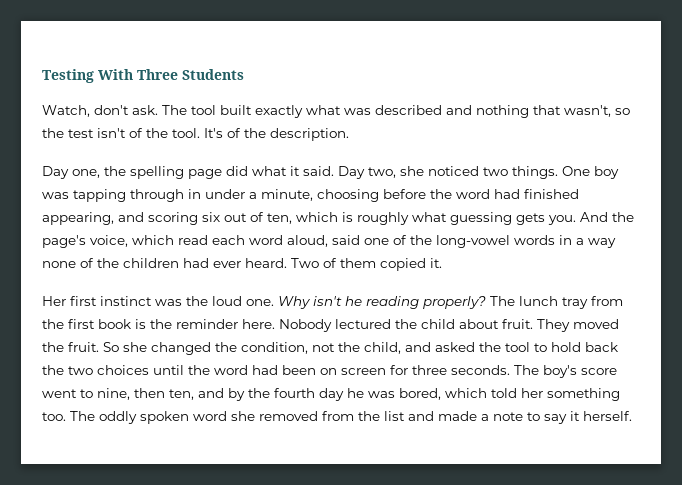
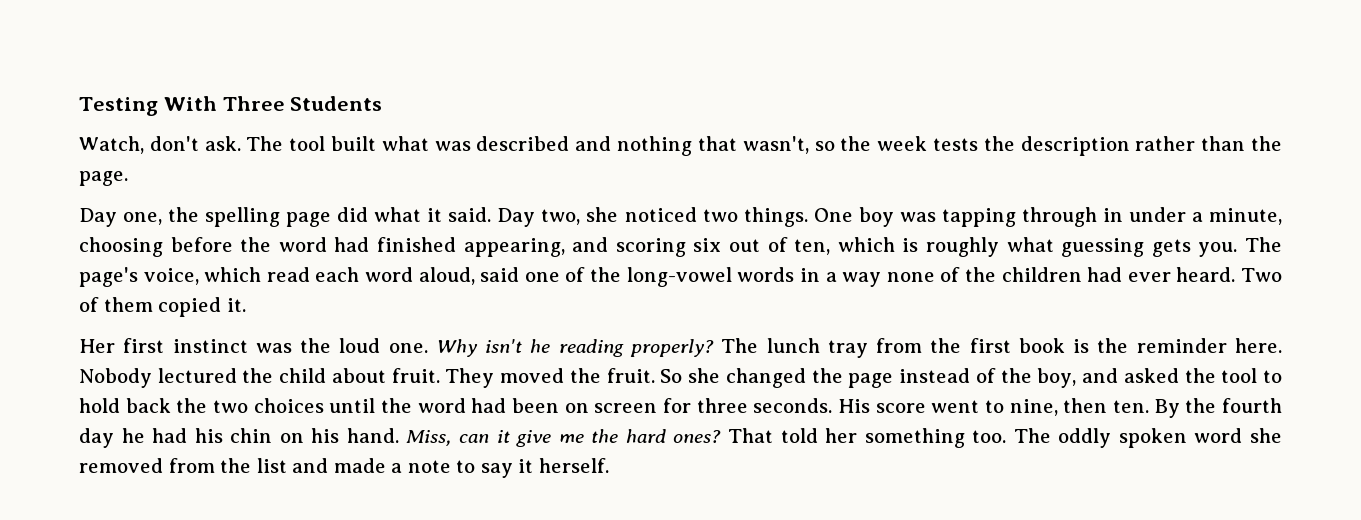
- The tool built exactly what was described and nothing that wasn't, so the test isn't of the tool. It's of the description.
+ The tool built what was described and nothing that wasn't, so the week tests the description rather than the page.
- And the page's voice, which read each word aloud, said one of the long-vowel words in a way none of the children had ever heard.
+ The page's voice, which read each word aloud, said one of the long-vowel words in a way none of the children had ever heard.
- So she changed the condition, not the child, and asked the tool to hold back the two choices until the word had been on screen for three seconds.
+ So she changed the page instead of the boy, and asked the tool to hold back the two choices until the word had been on screen for three seconds.
- The boy's score went to nine, then ten, and by the fourth day he was bored, which told her something too.
+ His score went to nine, then ten. By the fourth day he had his chin on his hand. Miss, can it give me the hard ones? That told her something too.

